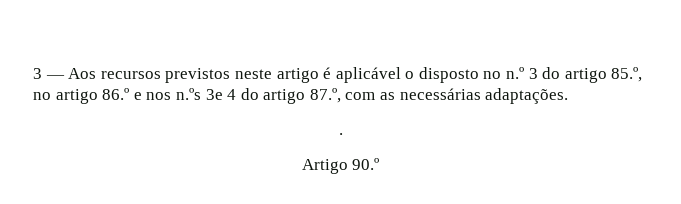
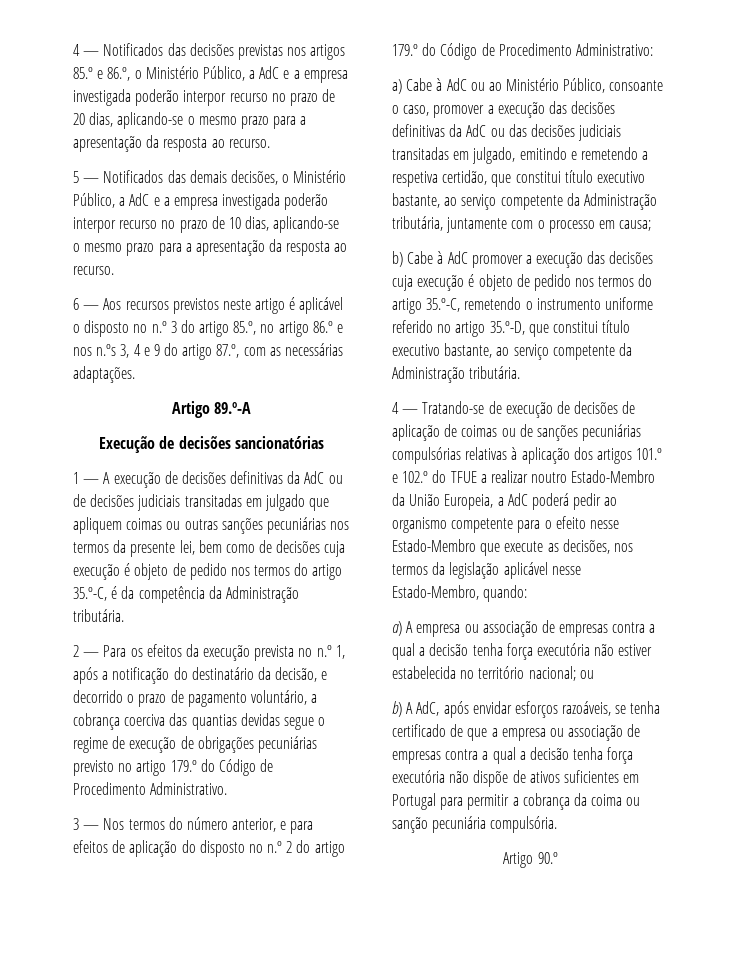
- 3 — Aos recursos previstos neste artigo é aplicável o disposto no n.º 3 do artigo 85.º, no artigo 86.º e nos n.ºs 3e 4 do artigo 87.º, com as necessárias adaptações.
+ 4 — Notificados das decisões previstas nos artigos 85.º e 86.º, o Ministério Público, a AdC e a empresa investigada poderão interpor recurso no prazo de 20 dias, aplicando-se o mesmo prazo para a apresentação da resposta ao recurso.
+ 5 — Notificados das demais decisões, o Ministério Público, a AdC e a empresa investigada poderão interpor recurso no prazo de 10 dias, aplicando-se o mesmo prazo para a apresentação da resposta ao recurso.
+ 6 — Aos recursos previstos neste artigo é aplicável o disposto no n.º 3 do artigo 85.º, no artigo 86.º e nos n.ºs 3, 4 e 9 do artigo 87.º, com as necessárias adaptações.
- .
+ Artigo 89.º-A
+ Execução de decisões sancionatórias
+ 1 — A execução de decisões definitivas da AdC ou de decisões judiciais transitadas em julgado que apliquem coimas ou outras sanções pecuniárias nos termos da presente lei, bem como de decisões cuja execução é objeto de pedido nos termos do artigo 35.º-C, é da competência da Administração tributária.
+ 2 — Para os efeitos da execução prevista no n.º 1, após a notificação do destinatário da decisão, e decorrido o prazo de pagamento voluntário, a cobrança coerciva das quantias devidas segue o regime de execução de obrigações pecuniárias previsto no artigo 179.º do Código de Procedimento Administrativo.
+ 3 — Nos termos do número anterior, e para efeitos de aplicação do disposto no n.º 2 do artigo 179.º do Código de Procedimento Administrativo:
+ a) Cabe à AdC ou ao Ministério Público, consoante o caso, promover a execução das decisões definitivas da AdC ou das decisões judiciais transitadas em julgado, emitindo e remetendo a respetiva certidão, que constitui título executivo bastante, ao serviço competente da Administração tributária, juntamente com o processo em causa;
+ b) Cabe à AdC promover a execução das decisões cuja execução é objeto de pedido nos termos do artigo 35.º-C, remetendo o instrumento uniforme referido no artigo 35.º-D, que constitui título executivo bastante, ao serviço competente da Administração tributária.
+ 4 — Tratando-se de execução de decisões de aplicação de coimas ou de sanções pecuniárias compulsórias relativas à aplicação dos artigos 101.º e 102.º do TFUE a realizar noutro Estado-Membro da União Europeia, a AdC poderá pedir ao organismo competente para o efeito nesse Estado-Membro que execute as decisões, nos termos da legislação aplicável nesse Estado-Membro, quando:
+ a) A empresa ou associação de empresas contra a qual a decisão tenha força executória não estiver estabelecida no território nacional; ou
+ b) A AdC, após envidar esforços razoáveis, se tenha certificado de que a empresa ou associação de empresas contra a qual a decisão tenha força executória não dispõe de ativos suficientes em Portugal para permitir a cobrança da coima ou sanção pecuniária compulsória.

